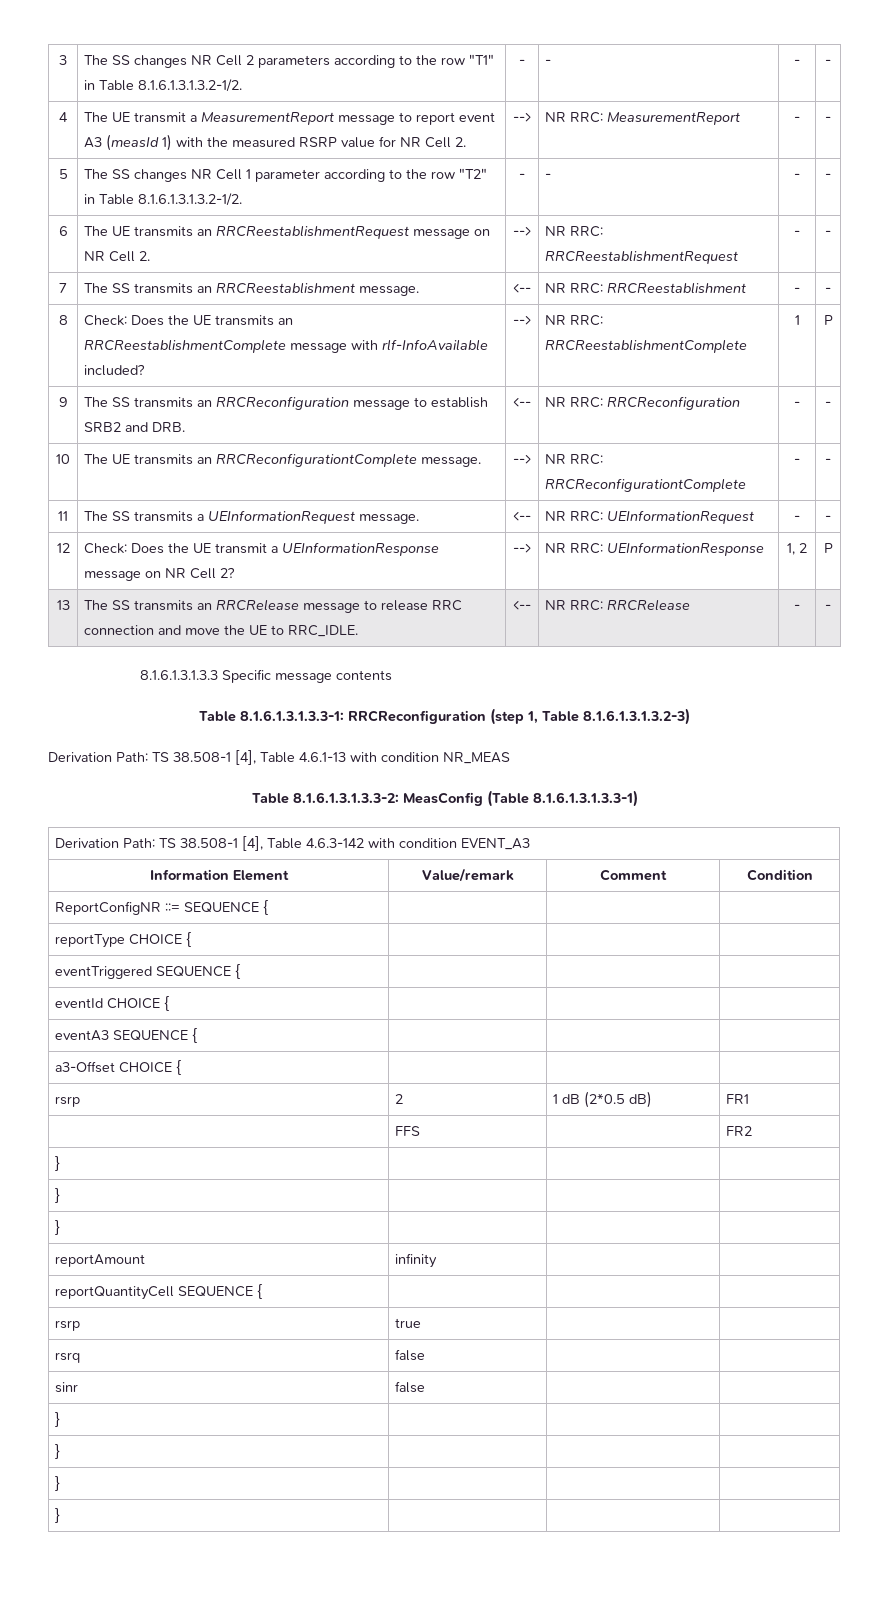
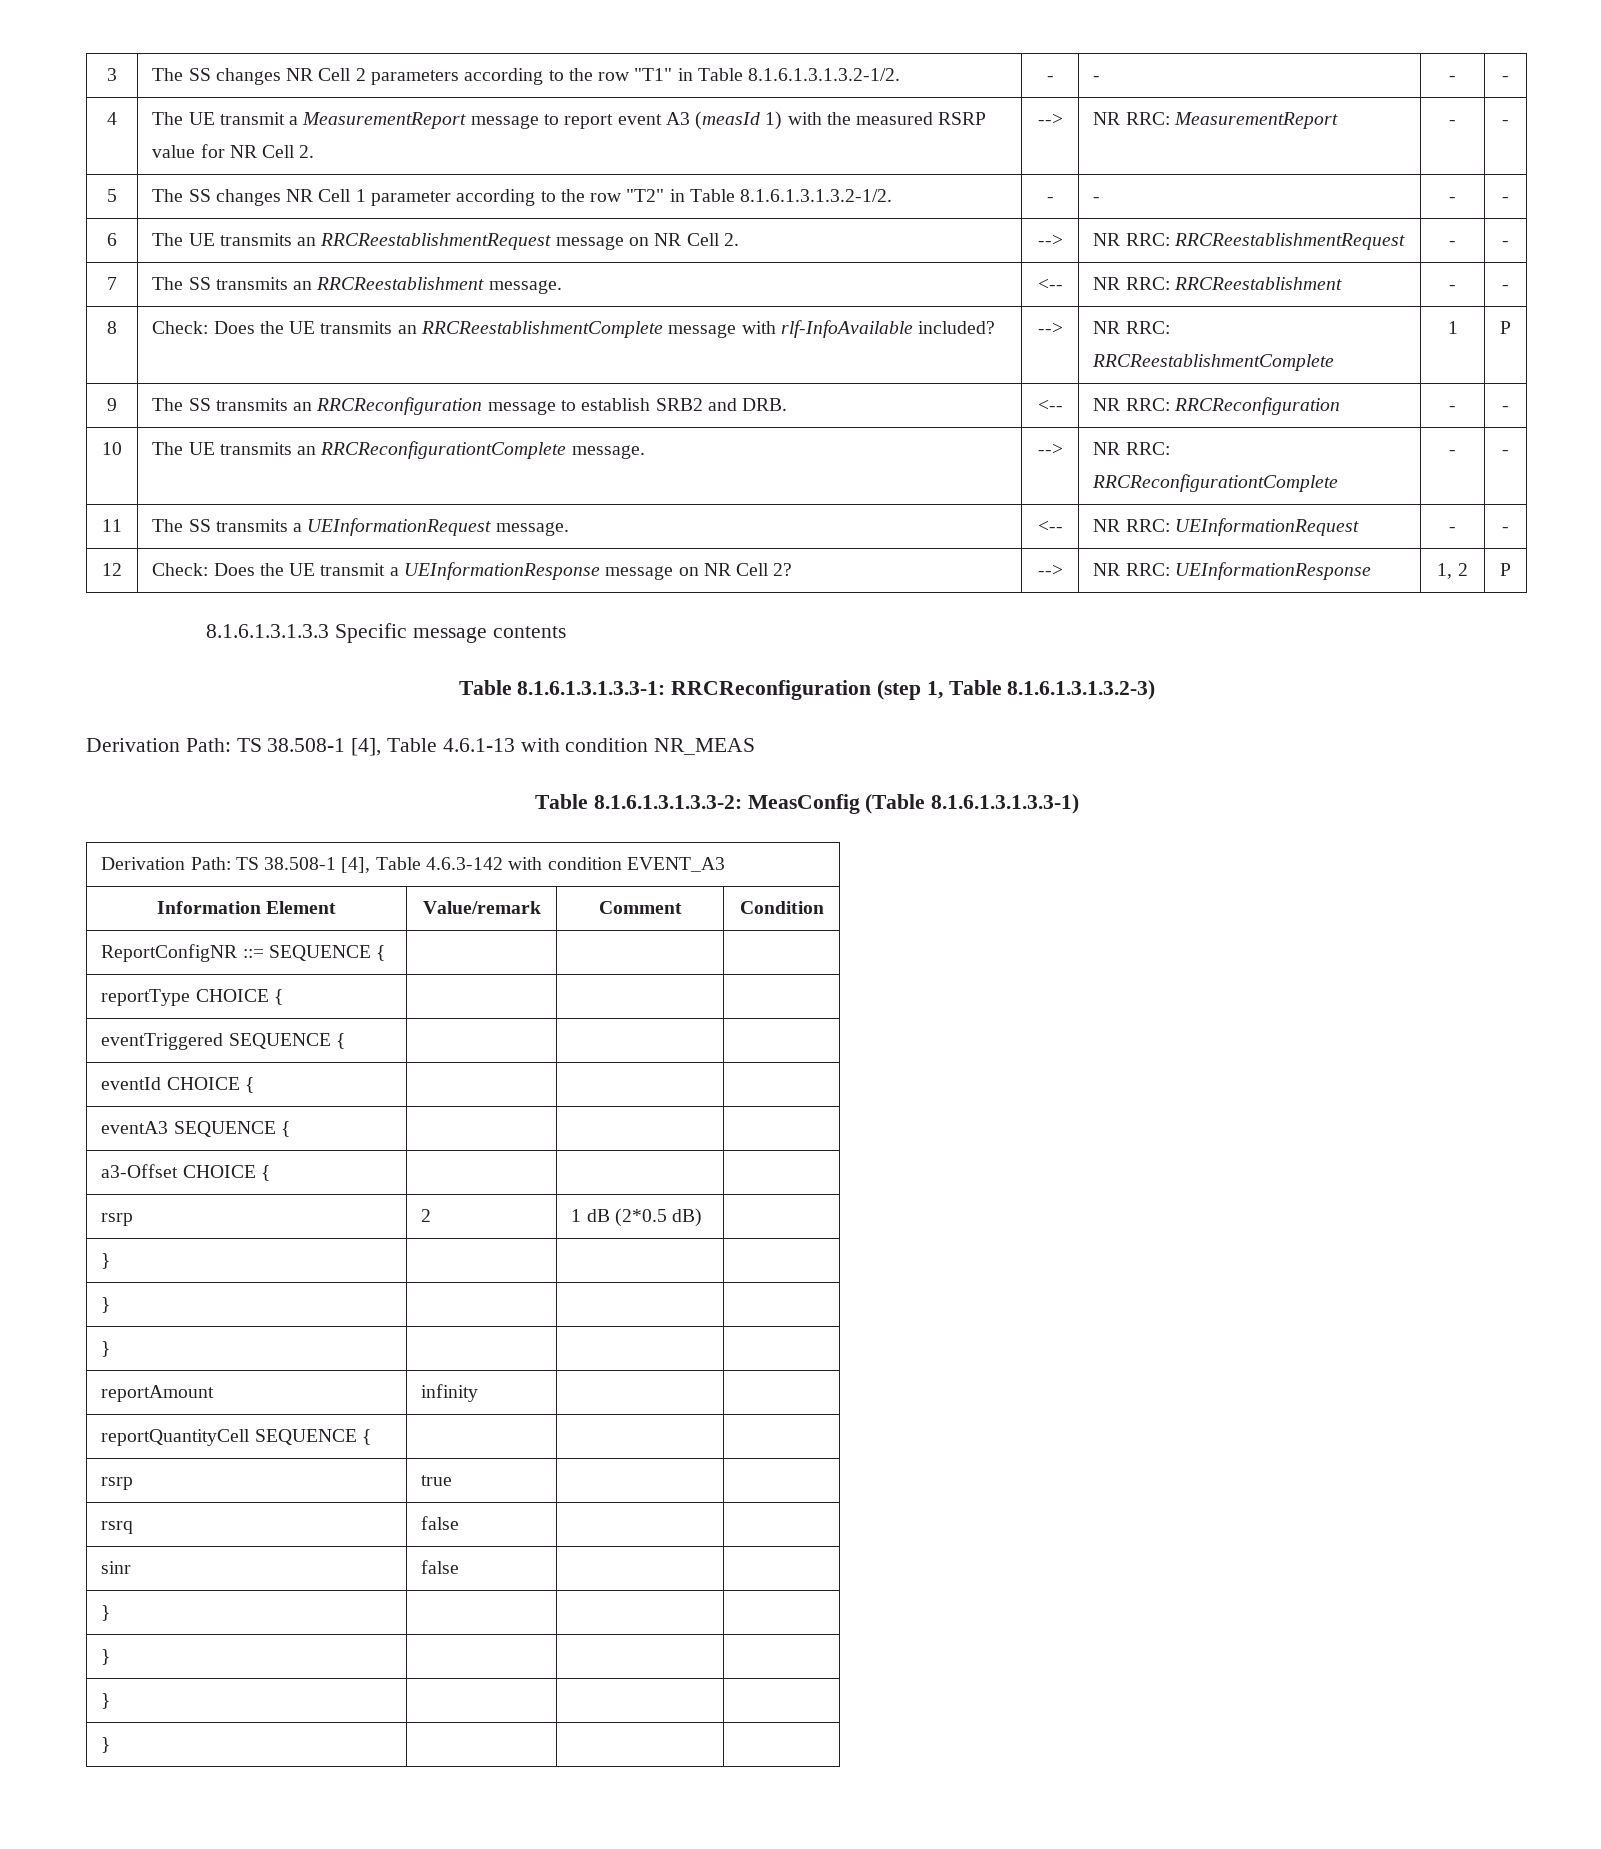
- 13 | The SS transmits an RRCRelease message to release RRC connection and move the UE to RRC_IDLE. | <-- | NR RRC: RRCRelease | - | -
- rsrp | 2 | 1 dB (2*0.5 dB) | FR1
- | FFS | | FR2
+ rsrp | 2 | 1 dB (2*0.5 dB) |

